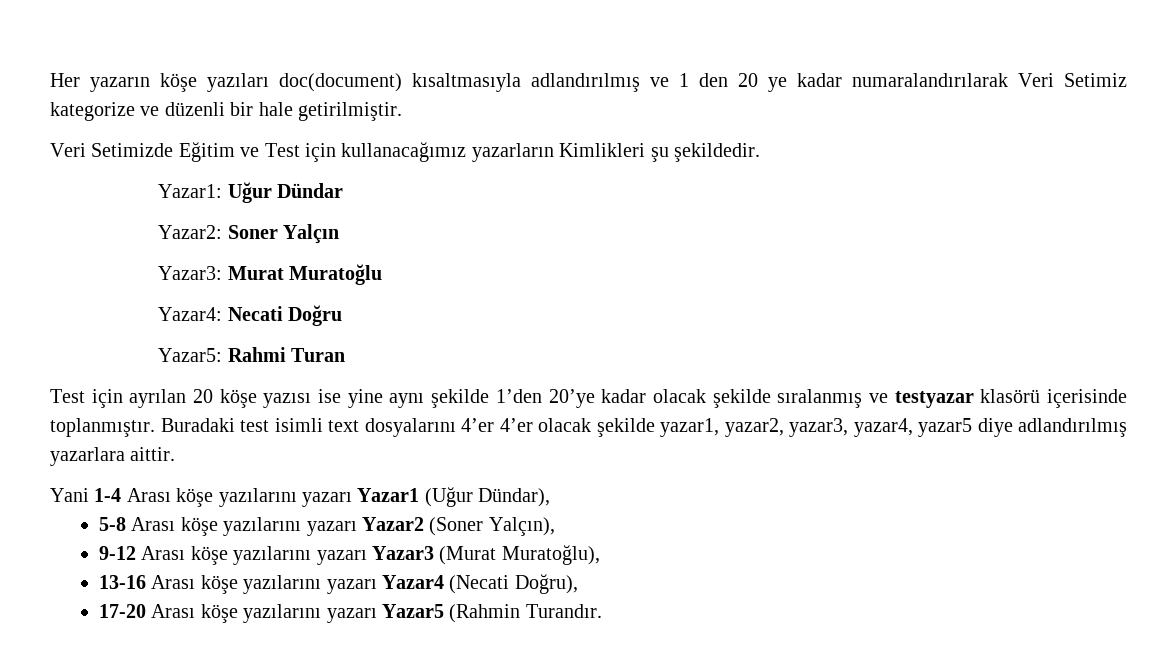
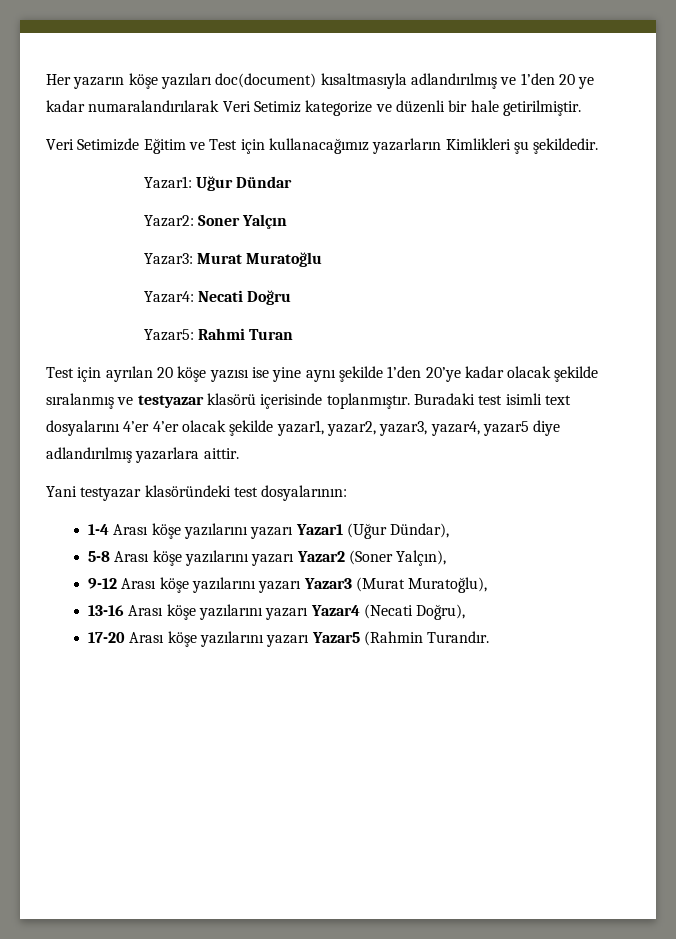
- Her yazarın köşe yazıları doc(document) kısaltmasıyla adlandırılmış ve 1 den 20 ye kadar numaralandırılarak Veri Setimiz kategorize ve düzenli bir hale getirilmiştir.
+ Her yazarın köşe yazıları doc(document) kısaltmasıyla adlandırılmış ve 1’den 20 ye kadar numaralandırılarak Veri Setimiz kategorize ve düzenli bir hale getirilmiştir.
- Yani 1-4 Arası köşe yazılarını yazarı Yazar1 (Uğur Dündar),
+ Yani testyazar klasöründeki test dosyalarının:
+ 1-4 Arası köşe yazılarını yazarı Yazar1 (Uğur Dündar),

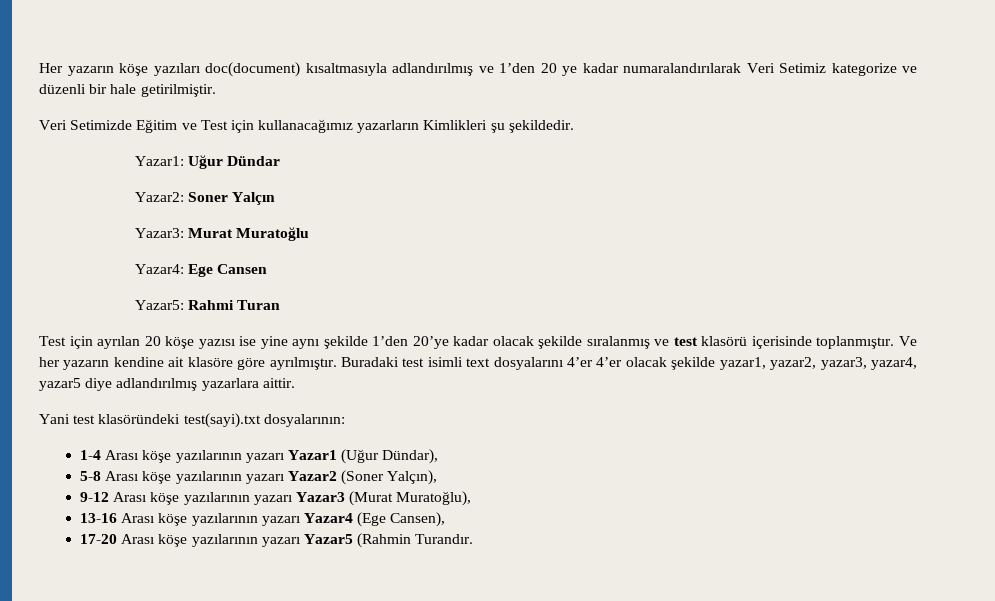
- Yazar4: Necati Doğru
+ Yazar4: Ege Cansen
- Test için ayrılan 20 köşe yazısı ise yine aynı şekilde 1’den 20’ye kadar olacak şekilde sıralanmış ve testyazar klasörü içerisinde toplanmıştır.
+ Test için ayrılan 20 köşe yazısı ise yine aynı şekilde 1’den 20’ye kadar olacak şekilde sıralanmış ve test klasörü içerisinde toplanmıştır.
+ Ve her yazarın kendine ait klasöre göre ayrılmıştır.
- Yani testyazar klasöründeki test dosyalarının:
+ Yani test klasöründeki test(sayi).txt dosyalarının:
- 1-4 Arası köşe yazılarını yazarı Yazar1 (Uğur Dündar),
+ 1-4 Arası köşe yazılarının yazarı Yazar1 (Uğur Dündar),
- 5-8 Arası köşe yazılarını yazarı Yazar2 (Soner Yalçın),
+ 5-8 Arası köşe yazılarının yazarı Yazar2 (Soner Yalçın),
- 9-12 Arası köşe yazılarını yazarı Yazar3 (Murat Muratoğlu),
+ 9-12 Arası köşe yazılarının yazarı Yazar3 (Murat Muratoğlu),
- 13-16 Arası köşe yazılarını yazarı Yazar4 (Necati Doğru),
+ 13-16 Arası köşe yazılarının yazarı Yazar4 (Ege Cansen),
- 17-20 Arası köşe yazılarını yazarı Yazar5 (Rahmin Turandır.
+ 17-20 Arası köşe yazılarının yazarı Yazar5 (Rahmin Turandır.

